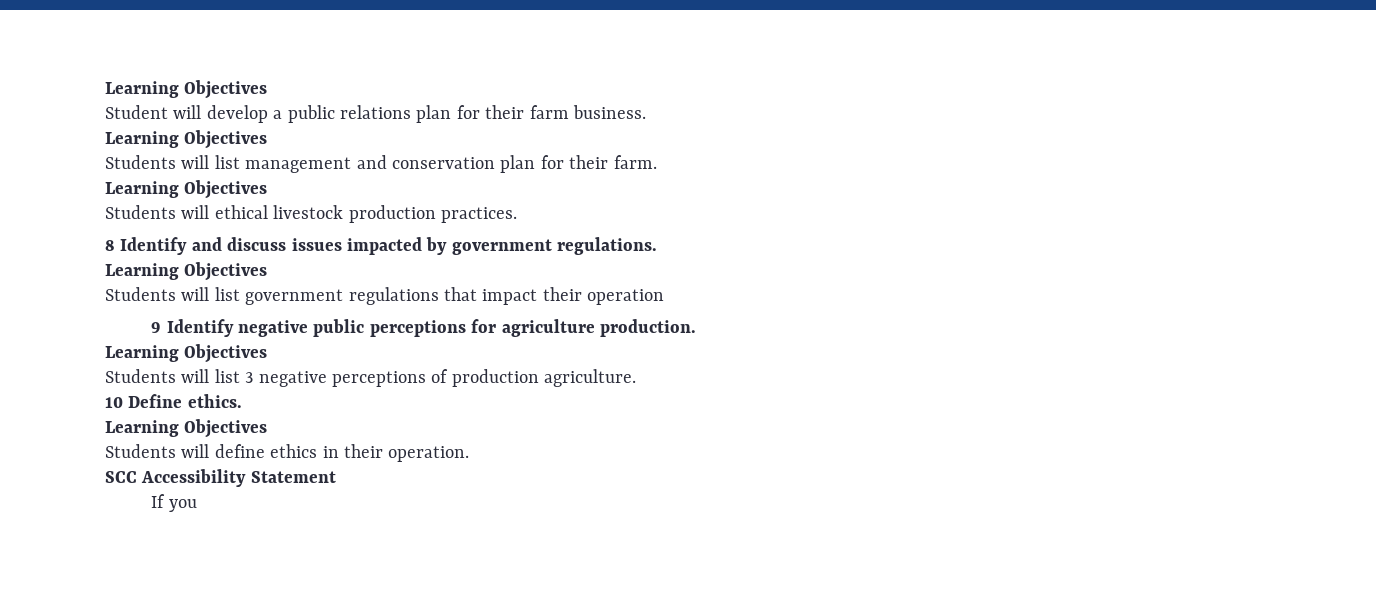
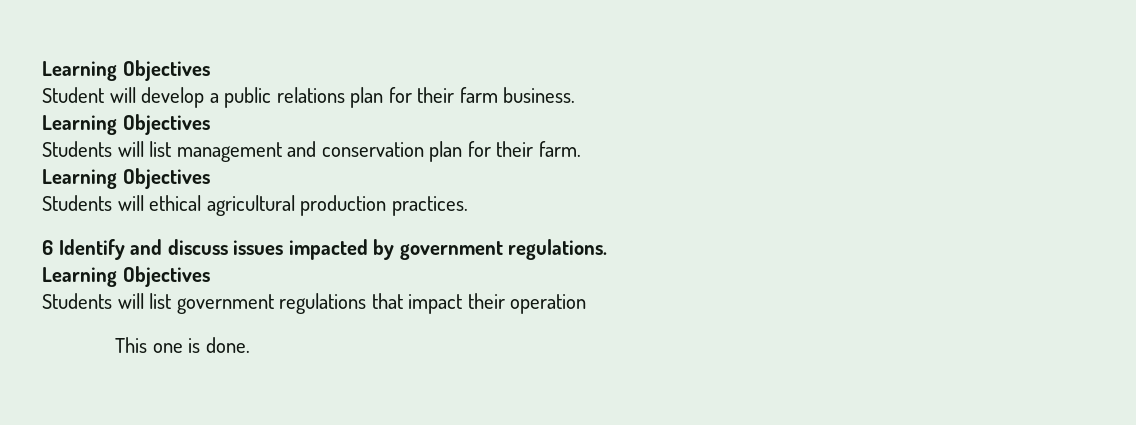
- Students will ethical livestock production practices.
+ Students will ethical agricultural production practices.
- 8 Identify and discuss issues impacted by government regulations.
+ 6 Identify and discuss issues impacted by government regulations.
- 9 Identify negative public perceptions for agriculture production.
- Learning Objectives
- Students will list 3 negative perceptions of production agriculture.
- 10 Define ethics.
- Learning Objectives
- Students will define ethics in their operation.
- SCC Accessibility Statement
- If you
+ This one is done.

